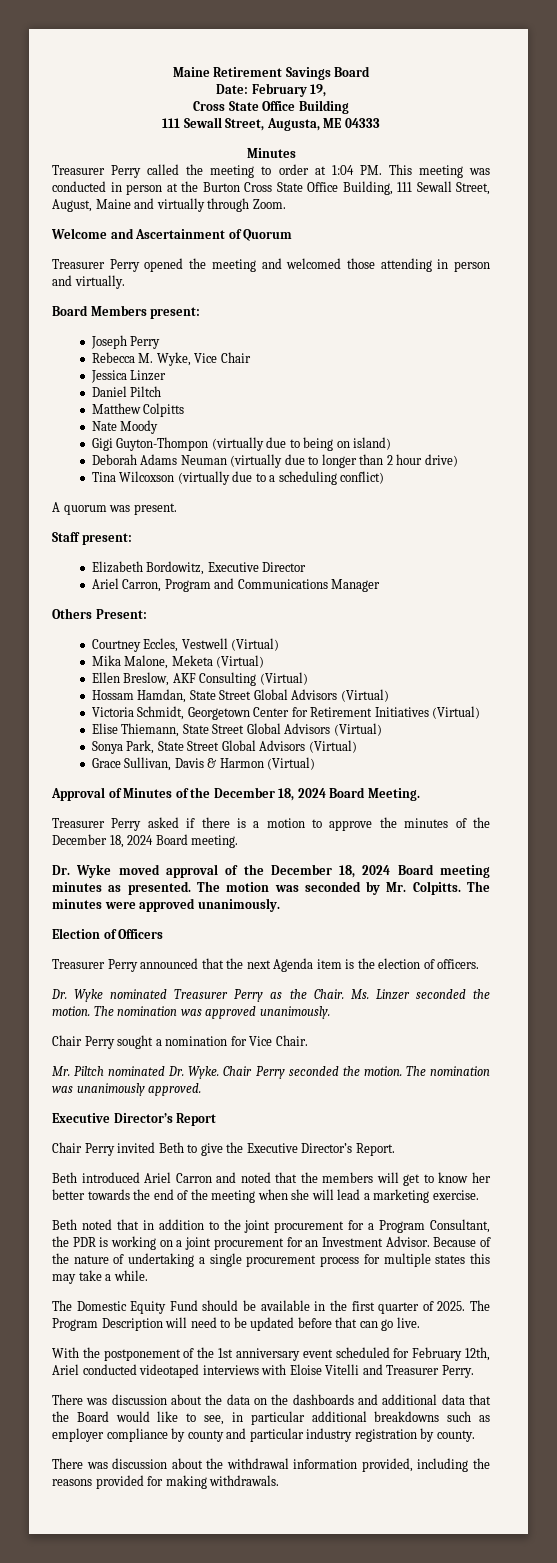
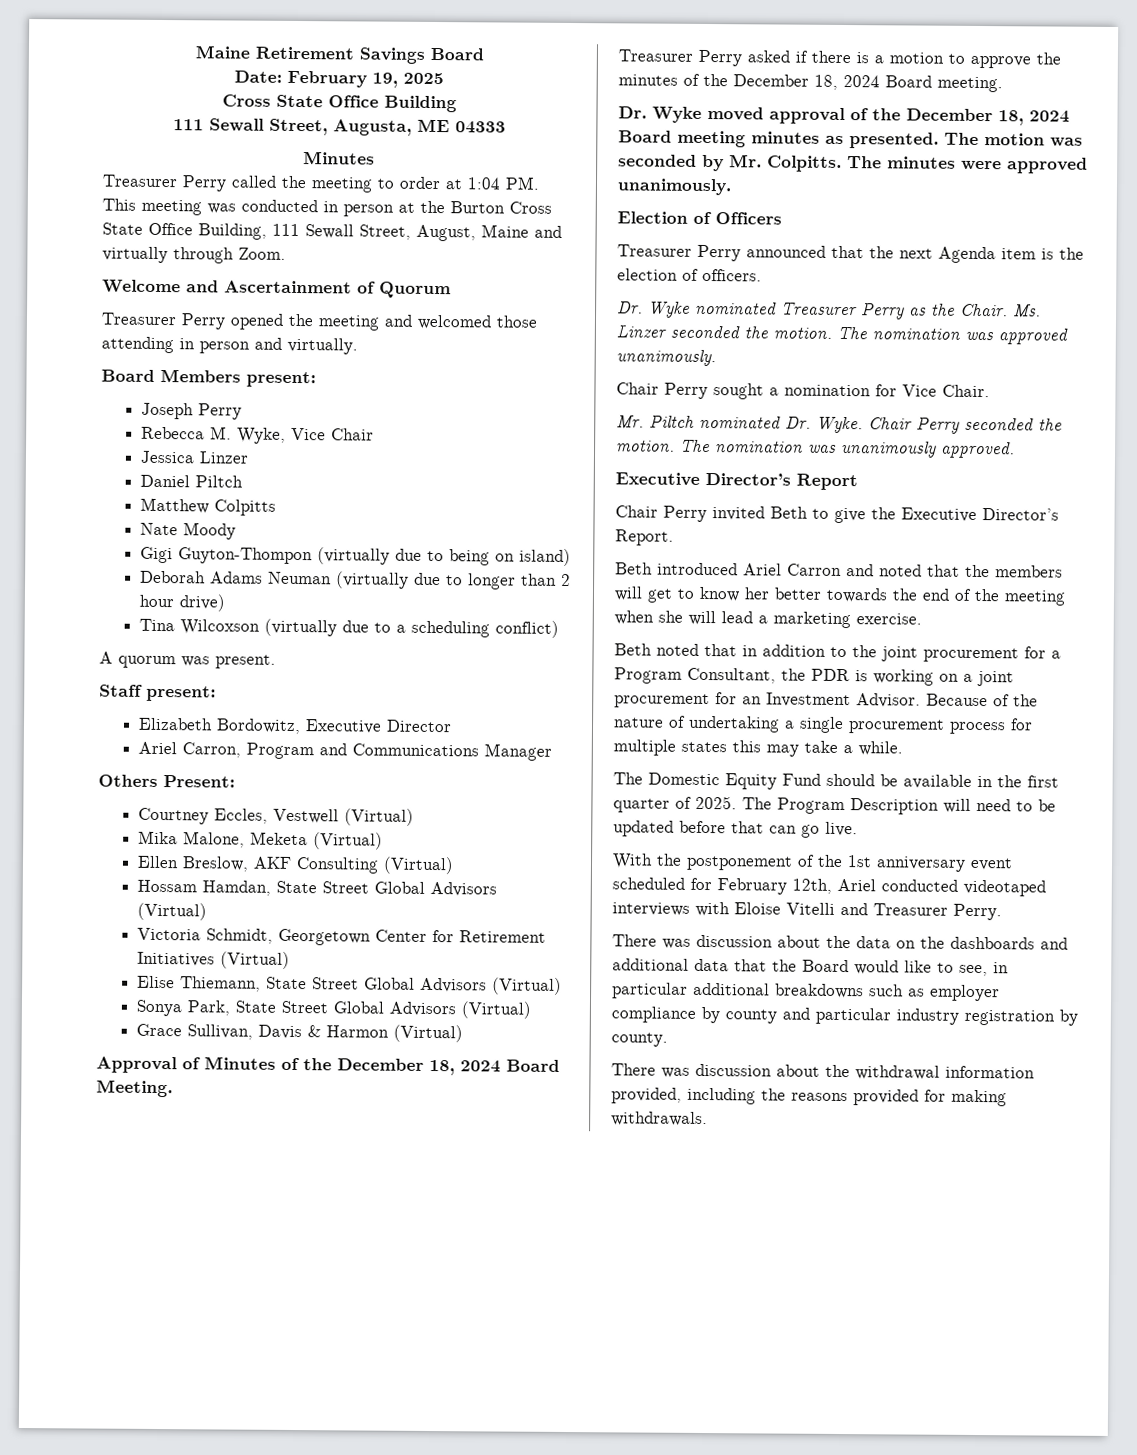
- Date: February 19,
+ Date: February 19, 2025

